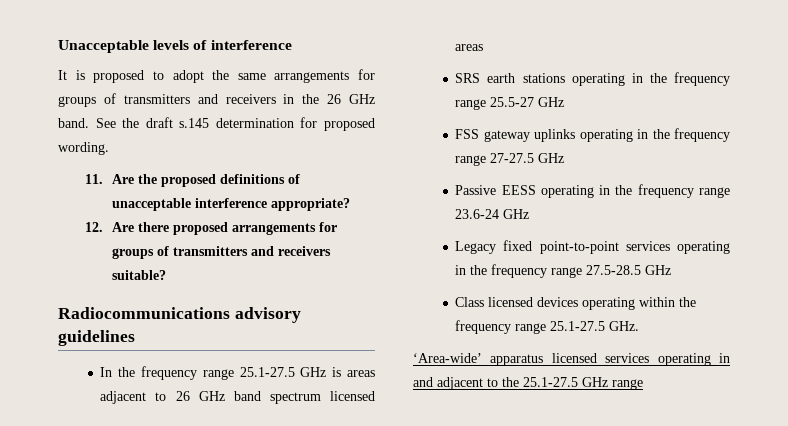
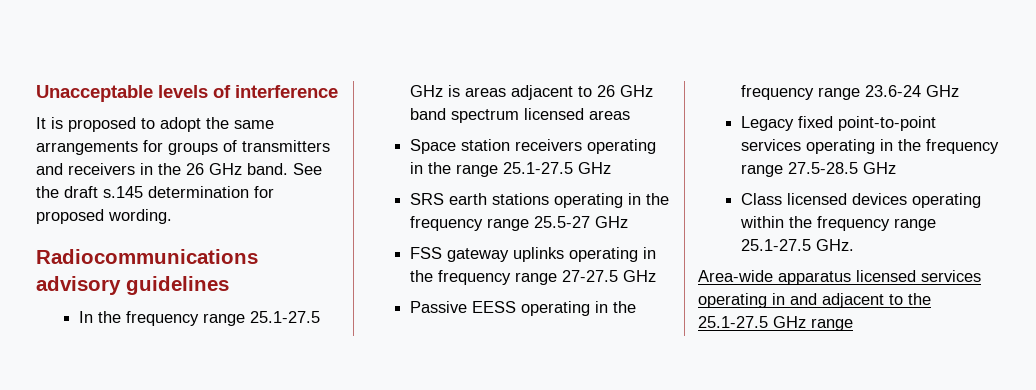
- 11. Are the proposed definitions of unacceptable interference appropriate?
- 12. Are there proposed arrangements for groups of transmitters and receivers suitable?
+ Space station receivers operating in the range 25.1-27.5 GHz
- ‘Area-wide’ apparatus licensed services operating in and adjacent to the 25.1-27.5 GHz range
+ Area-wide apparatus licensed services operating in and adjacent to the 25.1-27.5 GHz range

